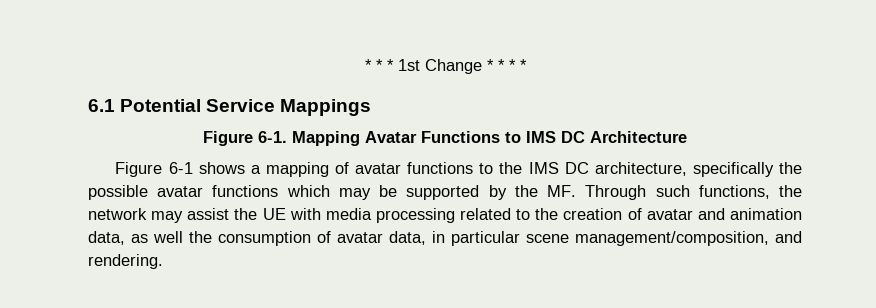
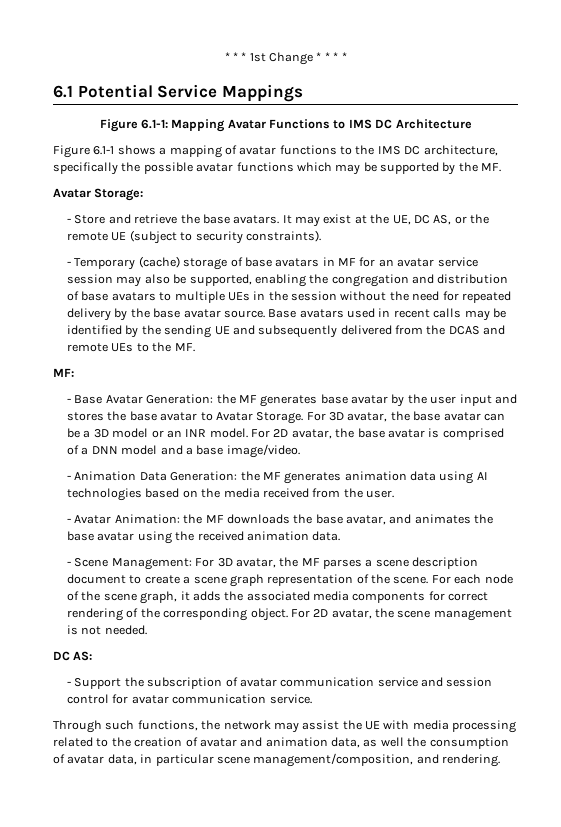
- Figure 6-1. Mapping Avatar Functions to IMS DC Architecture
+ Figure 6.1-1: Mapping Avatar Functions to IMS DC Architecture
- Figure 6-1 shows a mapping of avatar functions to the IMS DC architecture, specifically the possible avatar functions which may be supported by the MF. Through such functions, the network may assist the UE with media processing related to the creation of avatar and animation data, as well the consumption of avatar data, in particular scene management/composition, and rendering.
+ Figure 6.1-1 shows a mapping of avatar functions to the IMS DC architecture, specifically the possible avatar functions which may be supported by the MF.
+ Avatar Storage:
+ - Store and retrieve the base avatars. It may exist at the UE, DC AS, or the remote UE (subject to security constraints).
+ - Temporary (cache) storage of base avatars in MF for an avatar service session may also be supported, enabling the congregation and distribution of base avatars to multiple UEs in the session without the need for repeated delivery by the base avatar source. Base avatars used in recent calls may be identified by the sending UE and subsequently delivered from the DCAS and remote UEs to the MF.
+ MF:
+ - Base Avatar Generation: the MF generates base avatar by the user input and stores the base avatar to Avatar Storage. For 3D avatar, the base avatar can be a 3D model or an INR model. For 2D avatar, the base avatar is comprised of a DNN model and a base image/video.
+ - Animation Data Generation: the MF generates animation data using AI technologies based on the media received from the user.
+ - Avatar Animation: the MF downloads the base avatar, and animates the base avatar using the received animation data.
+ - Scene Management: For 3D avatar, the MF parses a scene description document to create a scene graph representation of the scene. For each node of the scene graph, it adds the associated media components for correct rendering of the corresponding object. For 2D avatar, the scene management is not needed.
+ DC AS:
+ - Support the subscription of avatar communication service and session control for avatar communication service.
+ Through such functions, the network may assist the UE with media processing related to the creation of avatar and animation data, as well the consumption of avatar data, in particular scene management/composition, and rendering.

